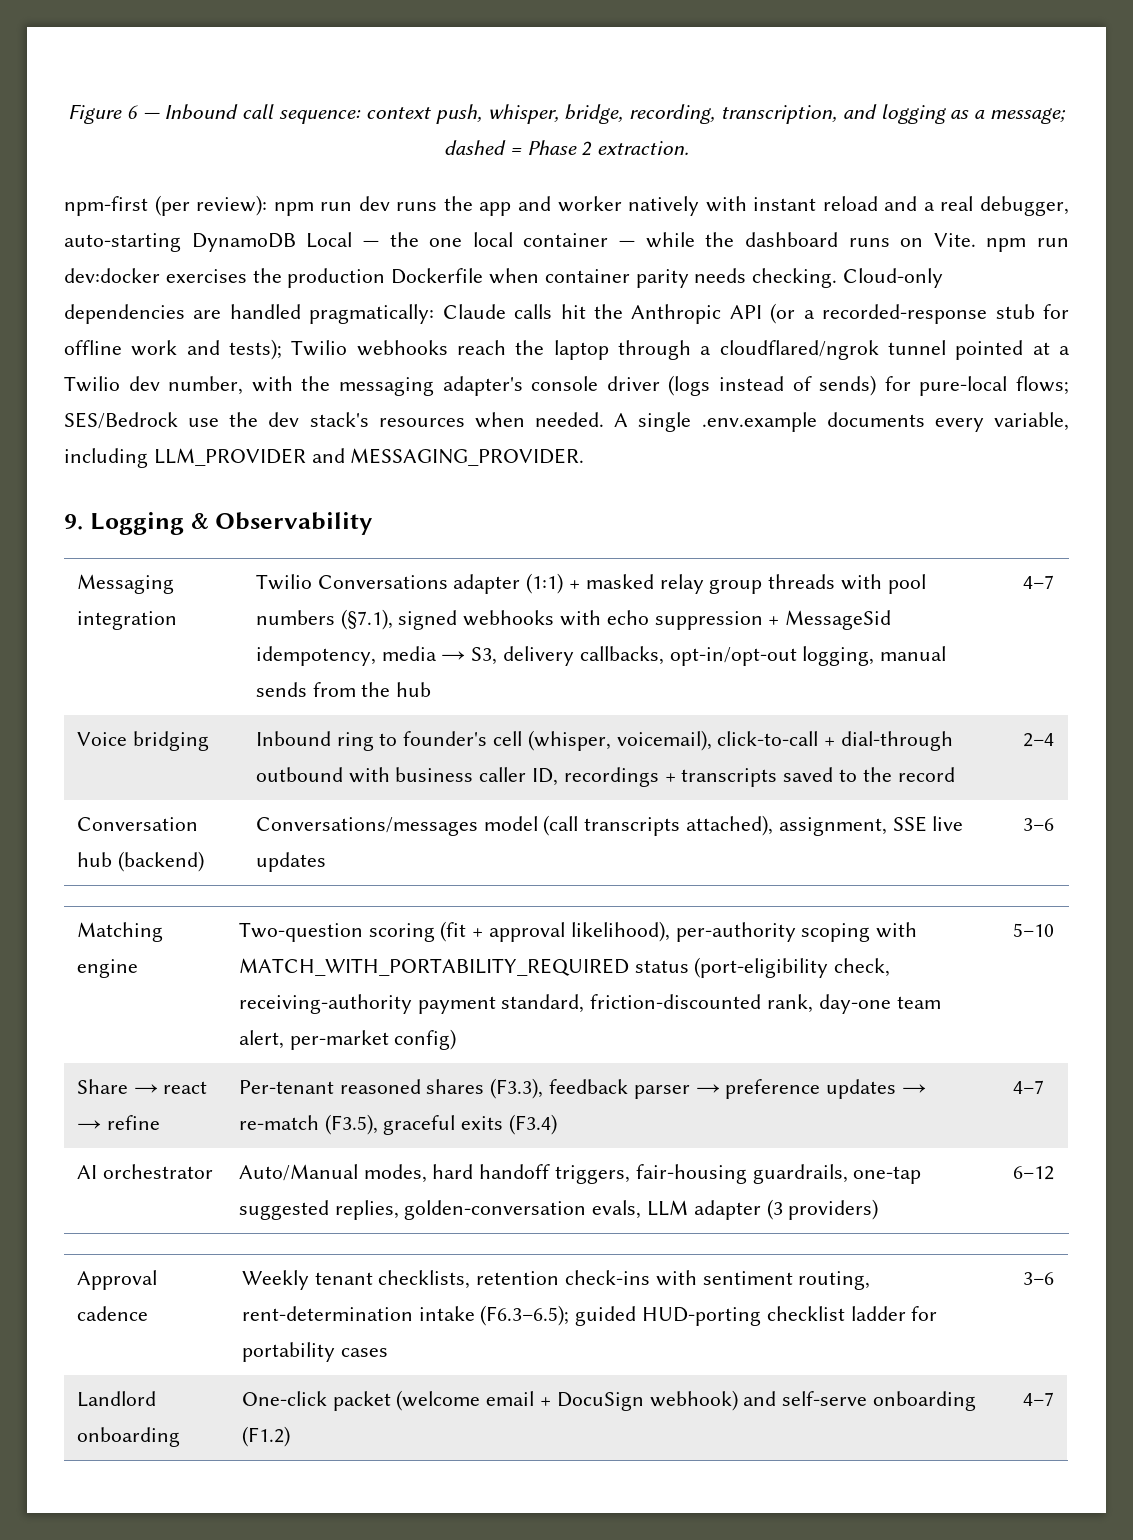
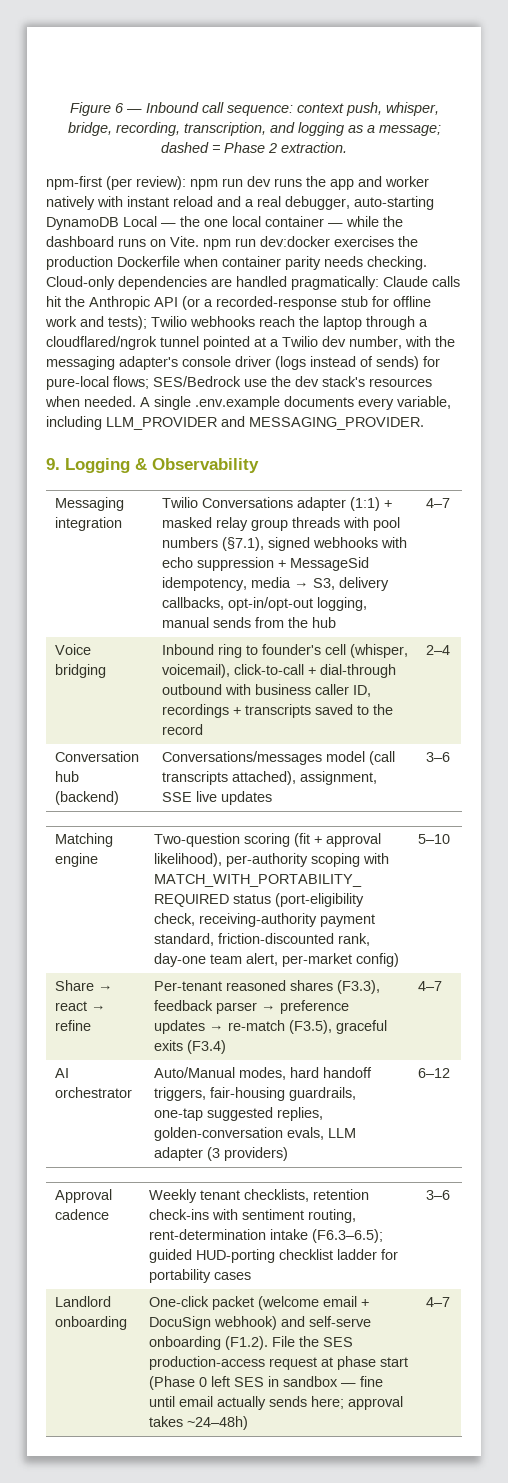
- Landlord onboarding | One-click packet (welcome email + DocuSign webhook) and self-serve onboarding (F1.2) | 4–7
+ Landlord onboarding | One-click packet (welcome email + DocuSign webhook) and self-serve onboarding (F1.2). File the SES production-access request at phase start (Phase 0 left SES in sandbox — fine until email actually sends here; approval takes ~24–48h) | 4–7

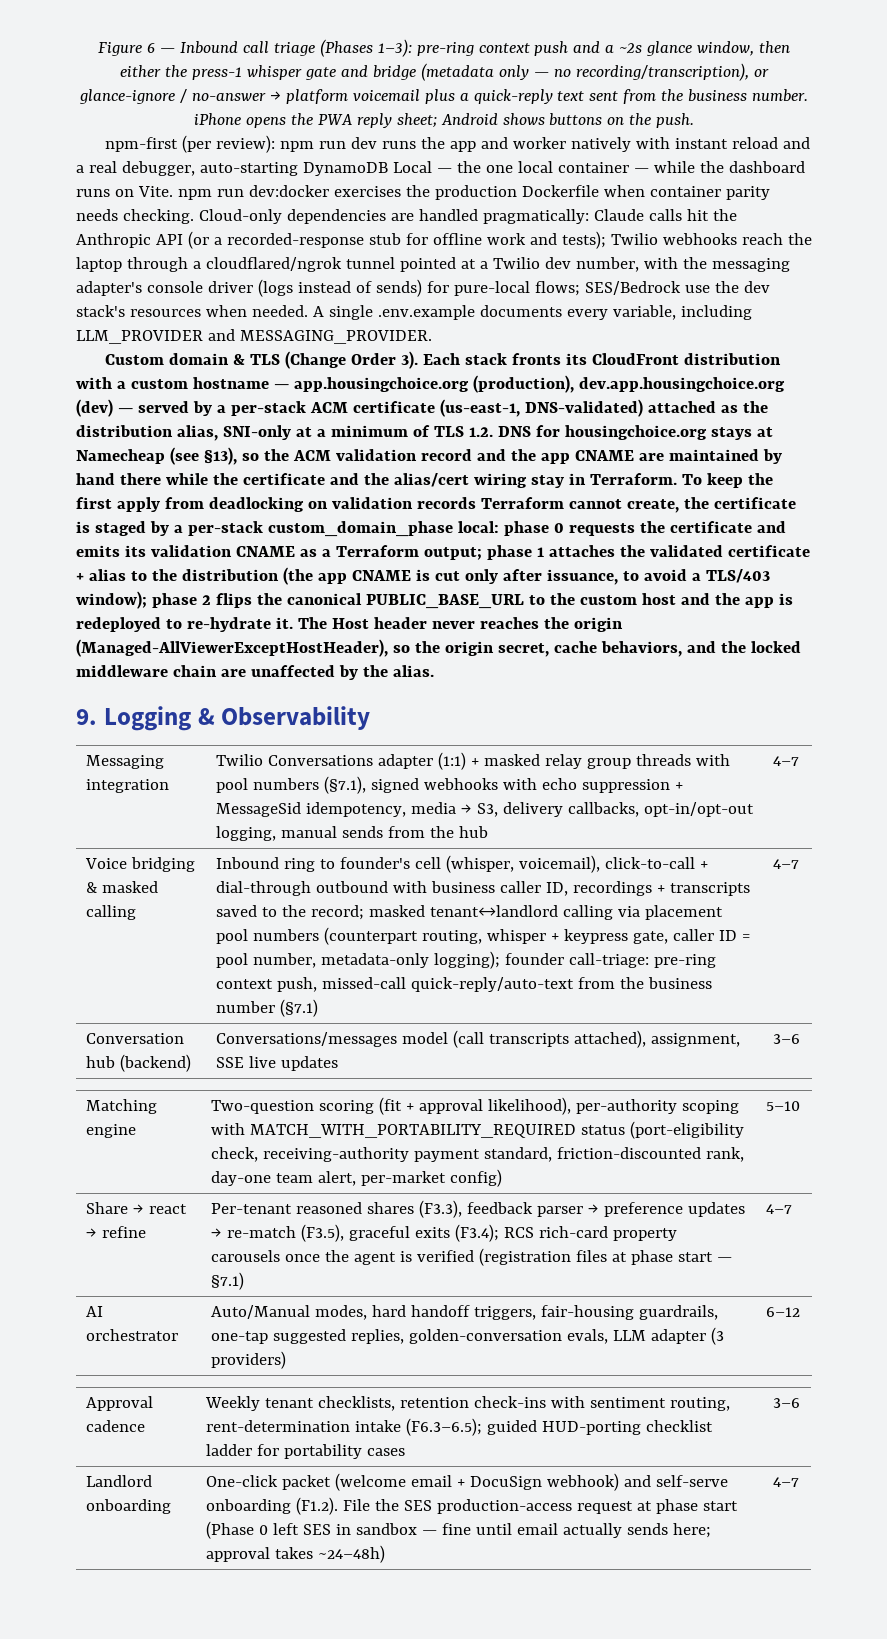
- Figure 6 — Inbound call sequence: context push, whisper, bridge, recording, transcription, and logging as a message; dashed = Phase 2 extraction.
+ Figure 6 — Inbound call triage (Phases 1–3): pre-ring context push and a ~2s glance window, then either the press-1 whisper gate and bridge (metadata only — no recording/transcription), or glance-ignore / no-answer → platform voicemail plus a quick-reply text sent from the business number. iPhone opens the PWA reply sheet; Android shows buttons on the push.
+ Custom domain & TLS (Change Order 3). Each stack fronts its CloudFront distribution with a custom hostname — app.housingchoice.org (production), dev.app.housingchoice.org (dev) — served by a per-stack ACM certificate (us-east-1, DNS-validated) attached as the distribution alias, SNI-only at a minimum of TLS 1.2. DNS for housingchoice.org stays at Namecheap (see §13), so the ACM validation record and the app CNAME are maintained by hand there while the certificate and the alias/cert wiring stay in Terraform. To keep the first apply from deadlocking on validation records Terraform cannot create, the certificate is staged by a per-stack custom_domain_phase local: phase 0 requests the certificate and emits its validation CNAME as a Terraform output; phase 1 attaches the validated certificate + alias to the distribution (the app CNAME is cut only after issuance, to avoid a TLS/403 window); phase 2 flips the canonical PUBLIC_BASE_URL to the custom host and the app is redeployed to re-hydrate it. The Host header never reaches the origin (Managed-AllViewerExceptHostHeader), so the origin secret, cache behaviors, and the locked middleware chain are unaffected by the alias.
- Voice bridging
+ Voice bridging & masked calling
- Inbound ring to founder's cell (whisper, voicemail), click-to-call + dial-through outbound with business caller ID, recordings + transcripts saved to the record | 2–4
+ Inbound ring to founder's cell (whisper, voicemail), click-to-call + dial-through outbound with business caller ID, recordings + transcripts saved to the record; masked tenant↔landlord calling via placement pool numbers (counterpart routing, whisper + keypress gate, caller ID = pool number, metadata-only logging); founder call-triage: pre-ring context push, missed-call quick-reply/auto-text from the business number (§7.1) | 4–7
- Share → react → refine | Per-tenant reasoned shares (F3.3), feedback parser → preference updates → re-match (F3.5), graceful exits (F3.4) | 4–7
+ Share → react → refine | Per-tenant reasoned shares (F3.3), feedback parser → preference updates → re-match (F3.5), graceful exits (F3.4); RCS rich-card property carousels once the agent is verified (registration files at phase start — §7.1) | 4–7

